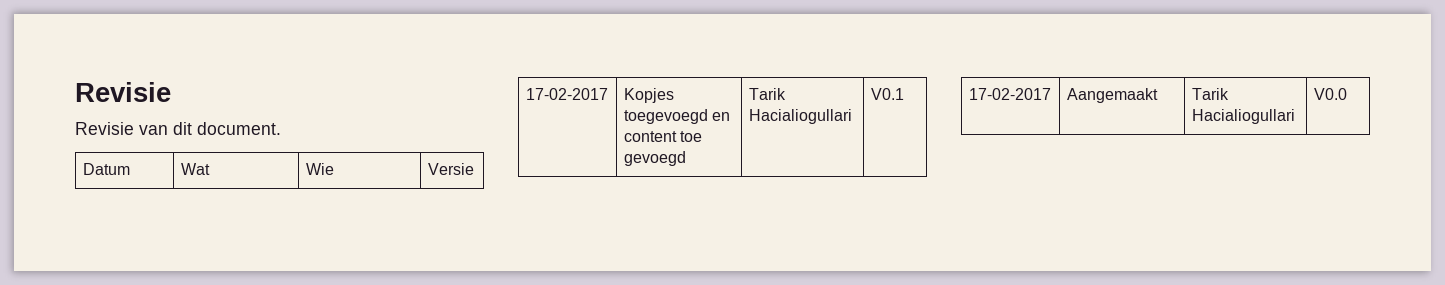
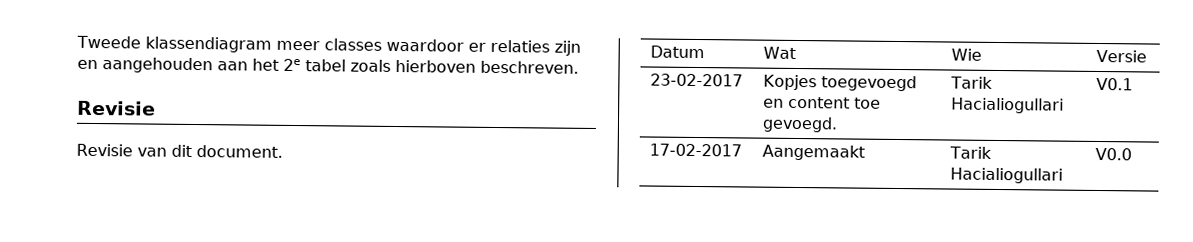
+ Tweede klassendiagram meer classes waardoor er relaties zijn en aangehouden aan het 2e tabel zoals hierboven beschreven.
- 17-02-2017 | Kopjes toegevoegd en content toe gevoegd | Tarik Hacialiogullari | V0.1
+ 23-02-2017 | Kopjes toegevoegd en content toe gevoegd. | Tarik Hacialiogullari | V0.1

